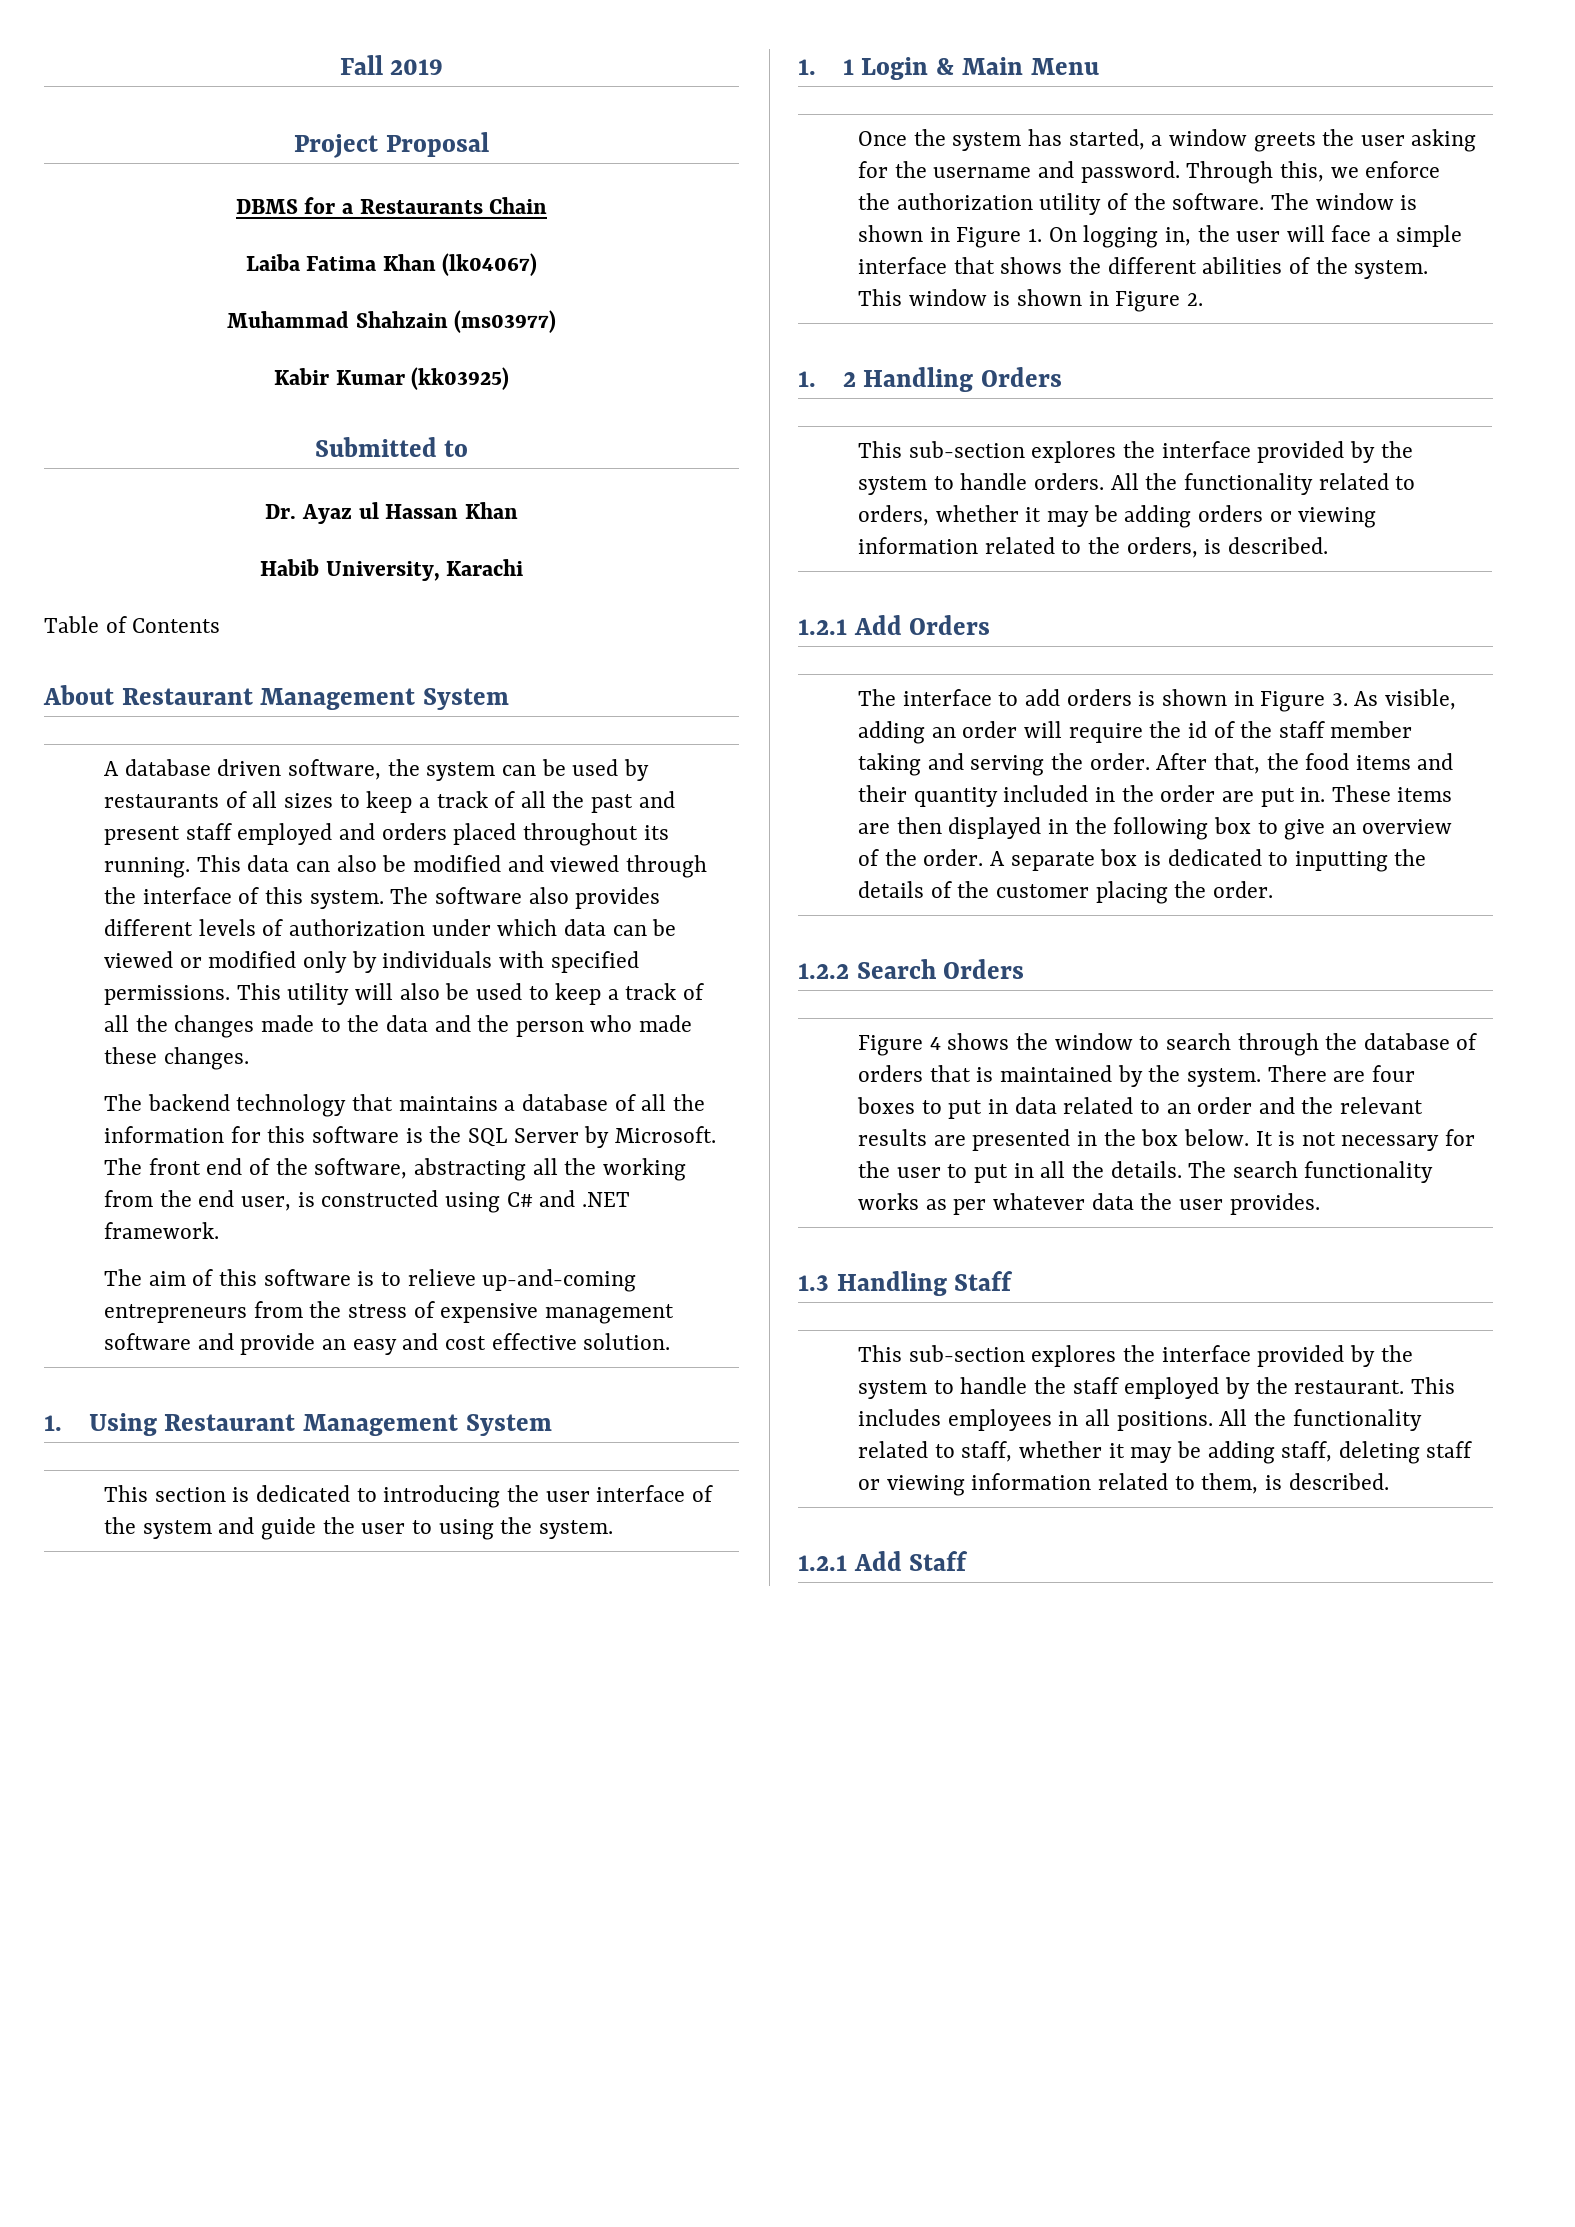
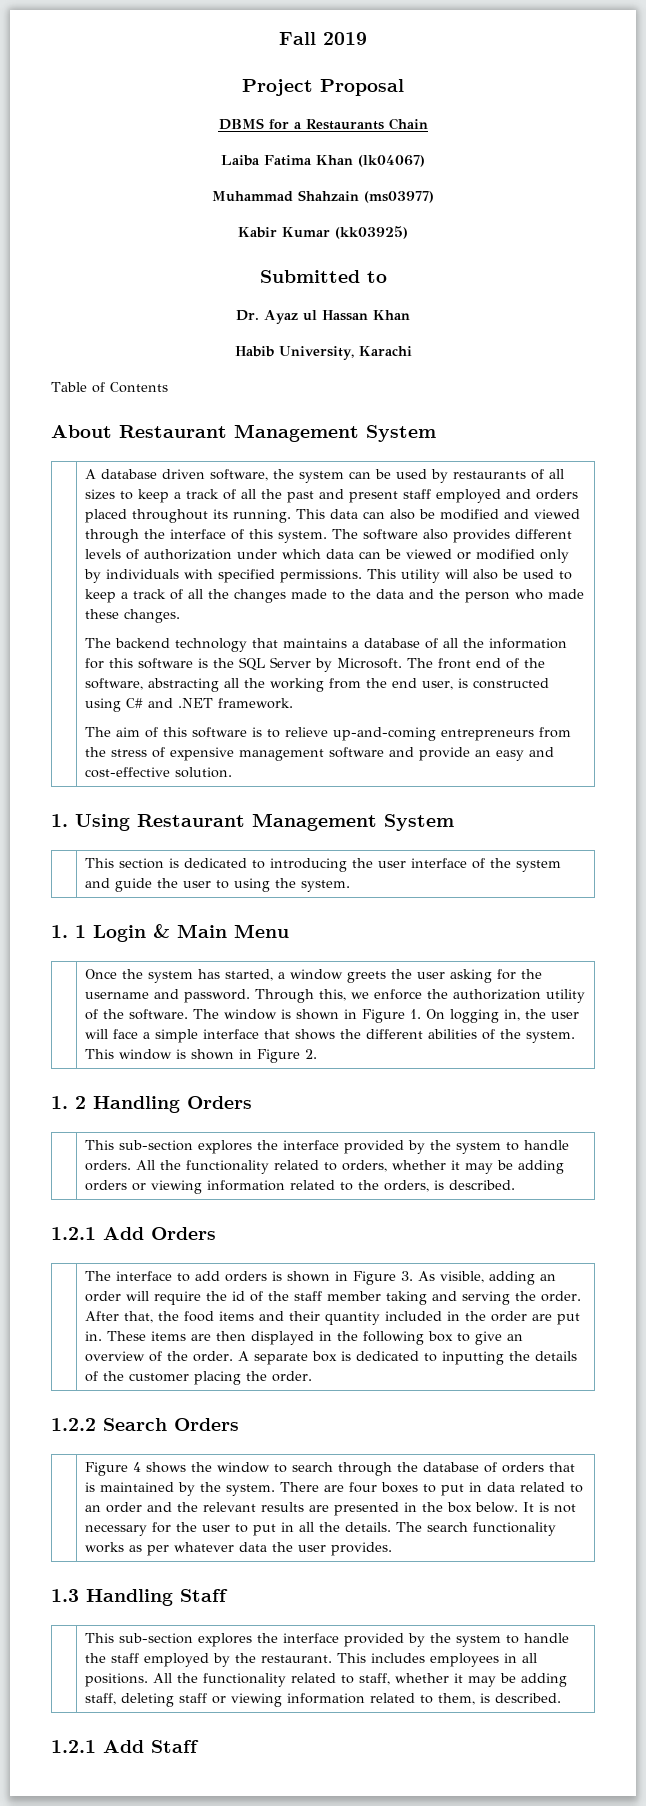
- The aim of this software is to relieve up-and-coming entrepreneurs from the stress of expensive management software and provide an easy and cost effective solution.
+ The aim of this software is to relieve up-and-coming entrepreneurs from the stress of expensive management software and provide an easy and cost-effective solution.

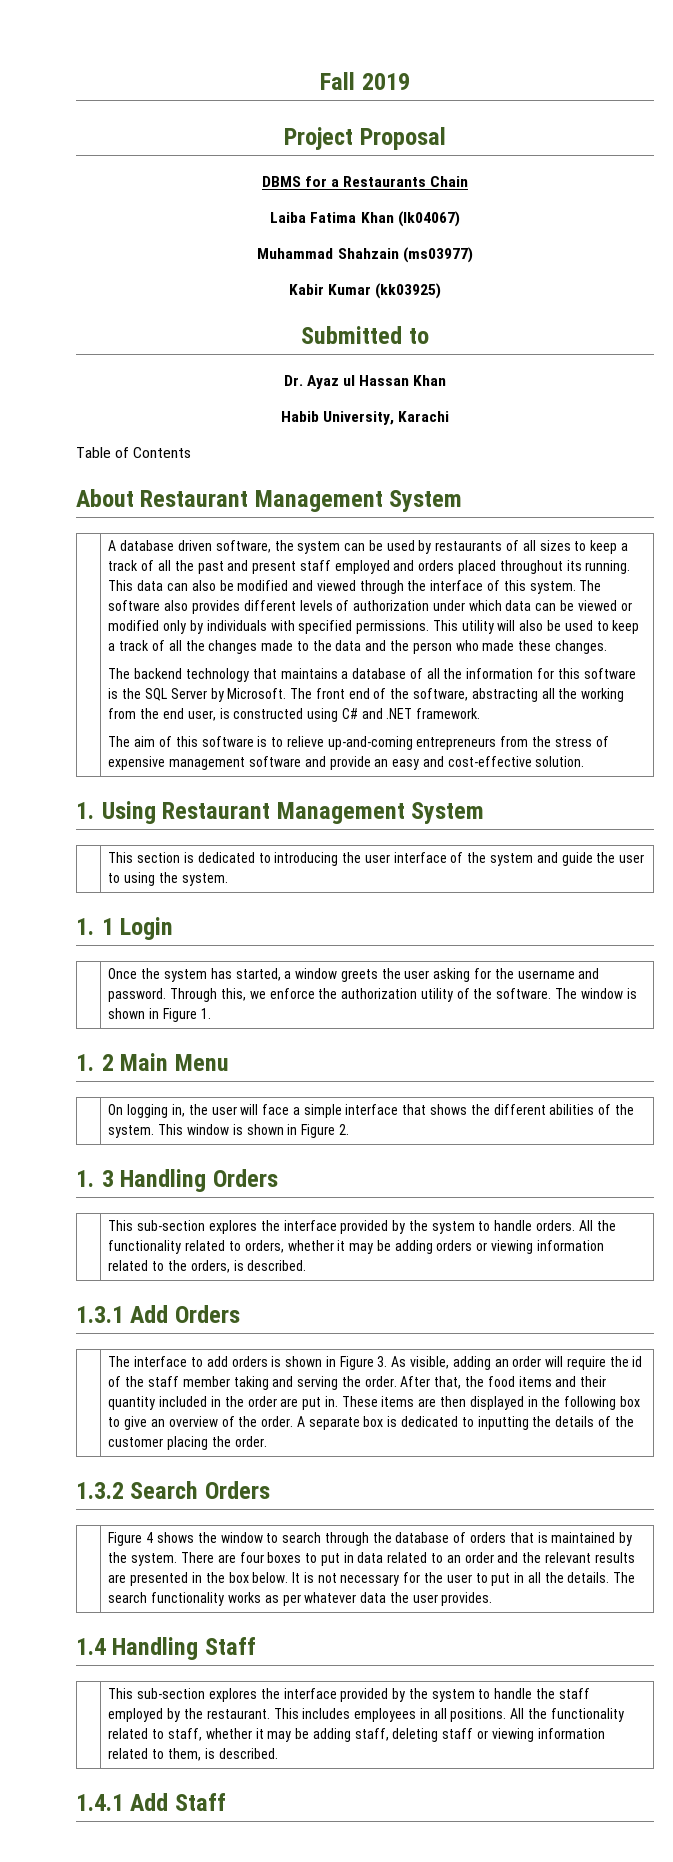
- 1. 1 Login & Main Menu
+ 1. 1 Login
- The window is shown in Figure 1. On logging in, the user will face a simple interface that shows the different abilities of the system. This window is shown in Figure 2.
+ The window is shown in Figure 1.
+ 1. 2 Main Menu
+ | On logging in, the user will face a simple interface that shows the different abilities of the system. This window is shown in Figure 2.
- 1. 2 Handling Orders
+ 1. 3 Handling Orders
- 1.2.1 Add Orders
+ 1.3.1 Add Orders
- 1.2.2 Search Orders
+ 1.3.2 Search Orders
- 1.3 Handling Staff
+ 1.4 Handling Staff
- 1.2.1 Add Staff
+ 1.4.1 Add Staff

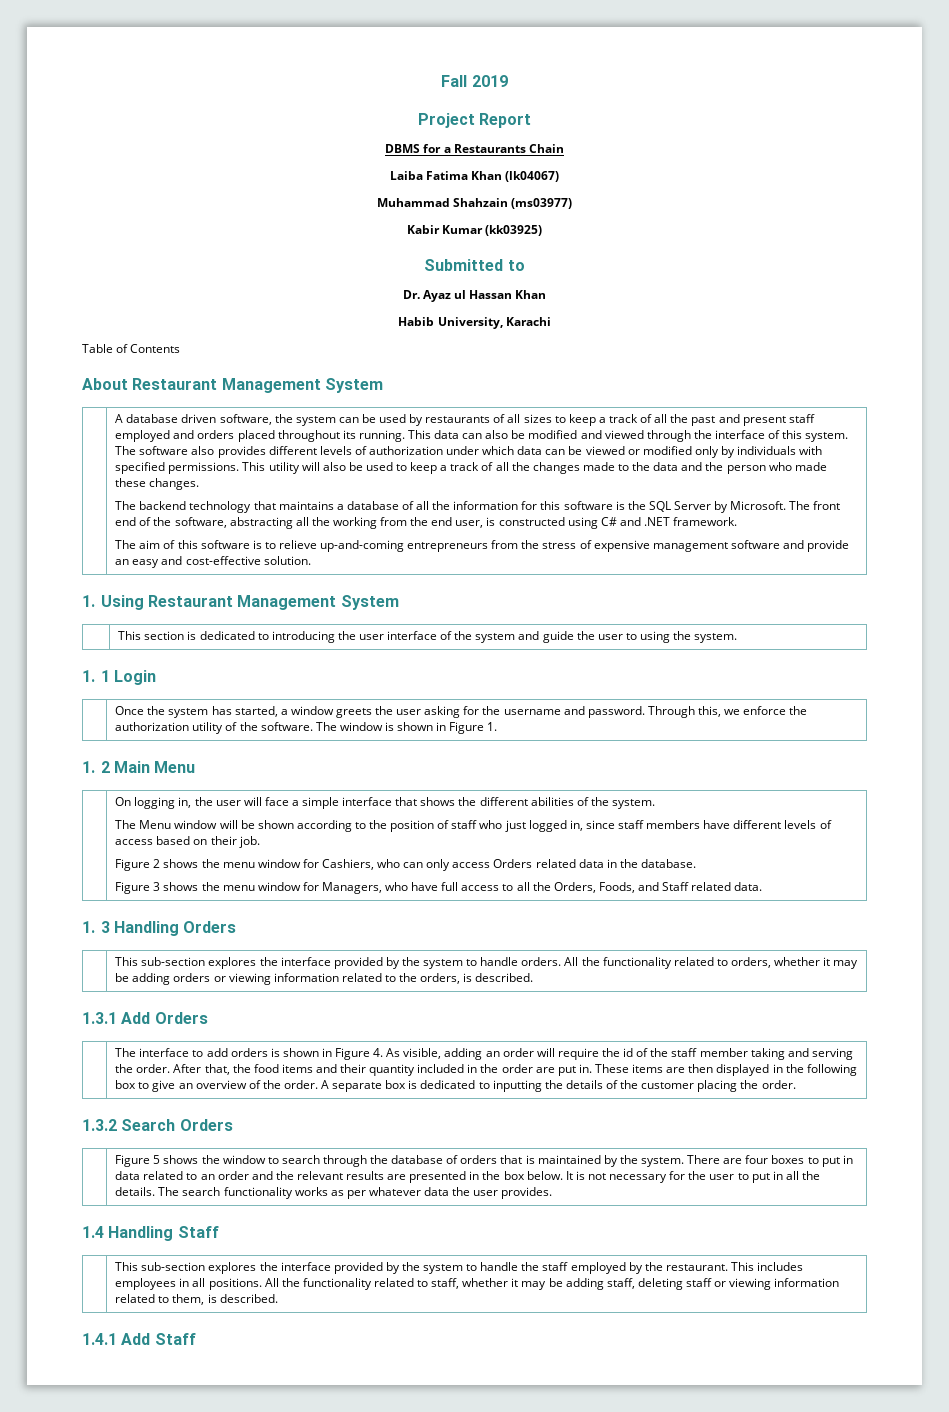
- Project Proposal
+ Project Report
- On logging in, the user will face a simple interface that shows the different abilities of the system. This window is shown in Figure 2.
+ On logging in, the user will face a simple interface that shows the different abilities of the system.
+ The Menu window will be shown according to the position of staff who just logged in, since staff members have different levels of access based on their job.
+ Figure 2 shows the menu window for Cashiers, who can only access Orders related data in the database.
+ Figure 3 shows the menu window for Managers, who have full access to all the Orders, Foods, and Staff related data.
- The interface to add orders is shown in Figure 3. As visible, adding an order will require the id of the staff member taking and serving the order.
+ The interface to add orders is shown in Figure 4. As visible, adding an order will require the id of the staff member taking and serving the order.
- Figure 4 shows the window to search through the database of orders that is maintained by the system.
+ Figure 5 shows the window to search through the database of orders that is maintained by the system.

